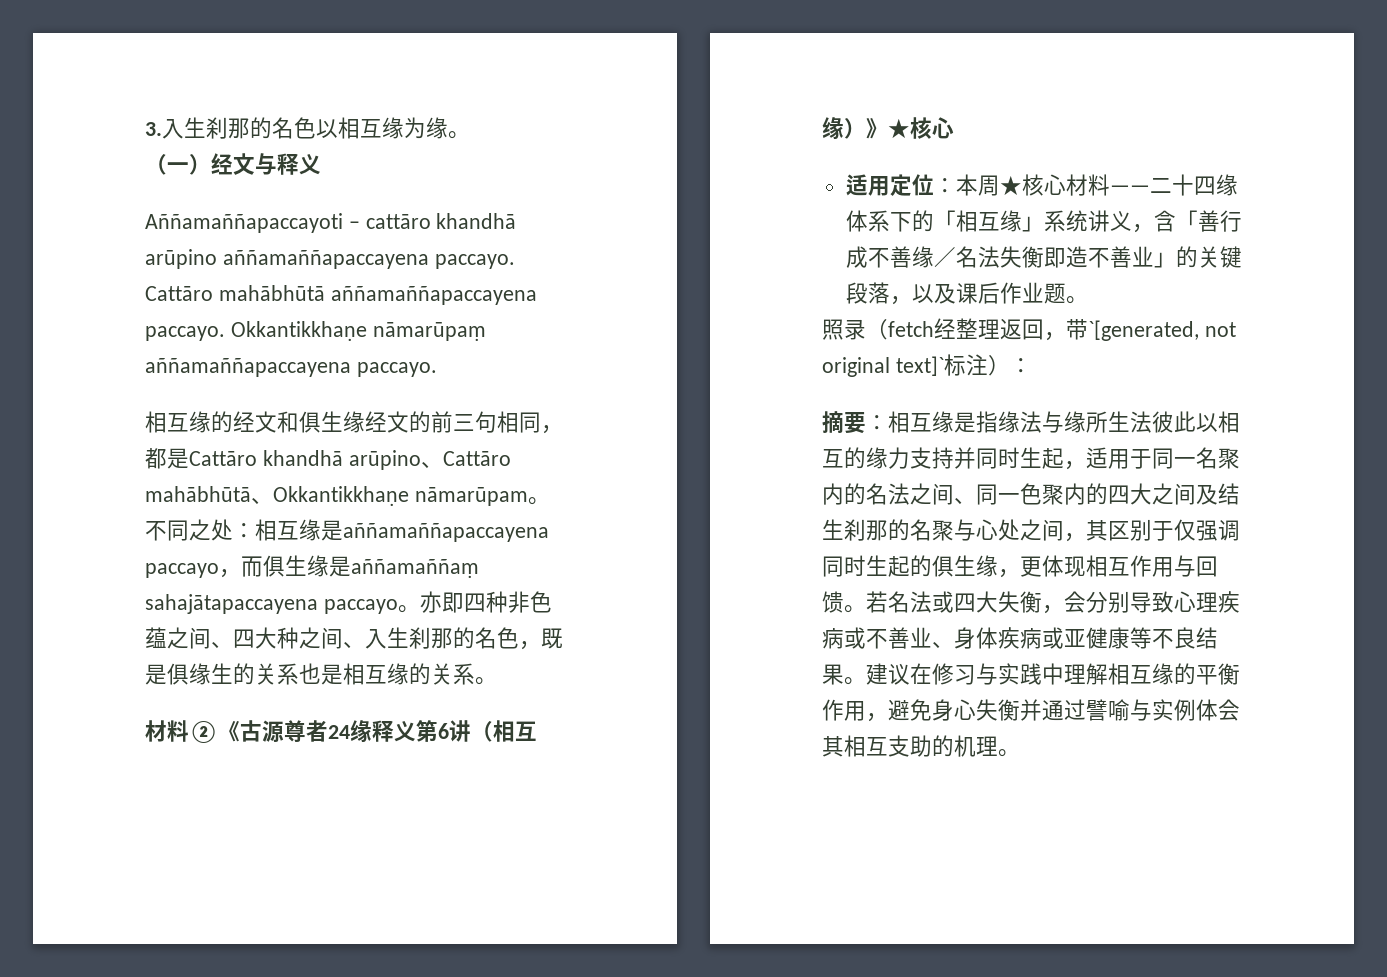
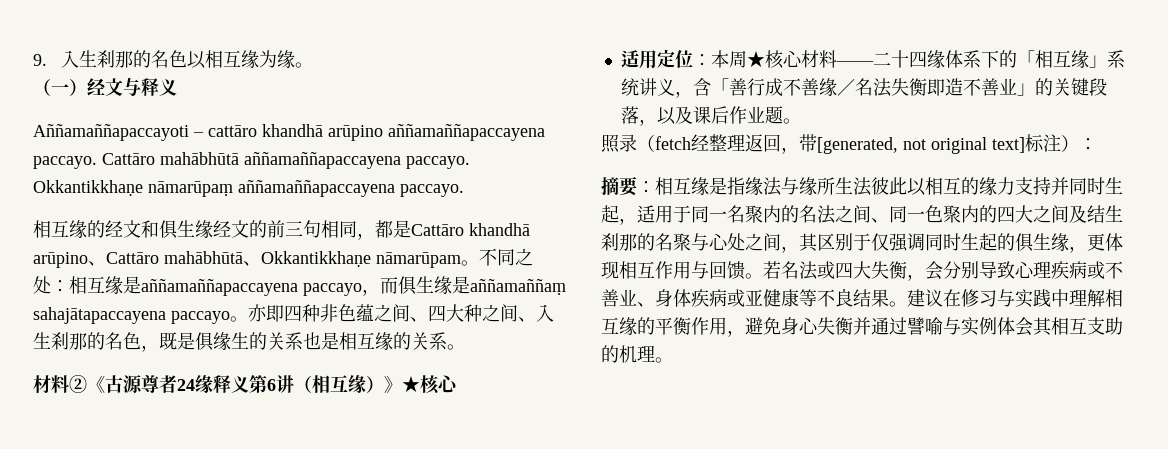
- 3.入生刹那的名色以相互缘为缘。
+ 9.入生刹那的名色以相互缘为缘。
- 照录（fetch经整理返回，带`[generated, not original text]`标注）：
+ 照录（fetch经整理返回，带[generated, not original text]标注）：

